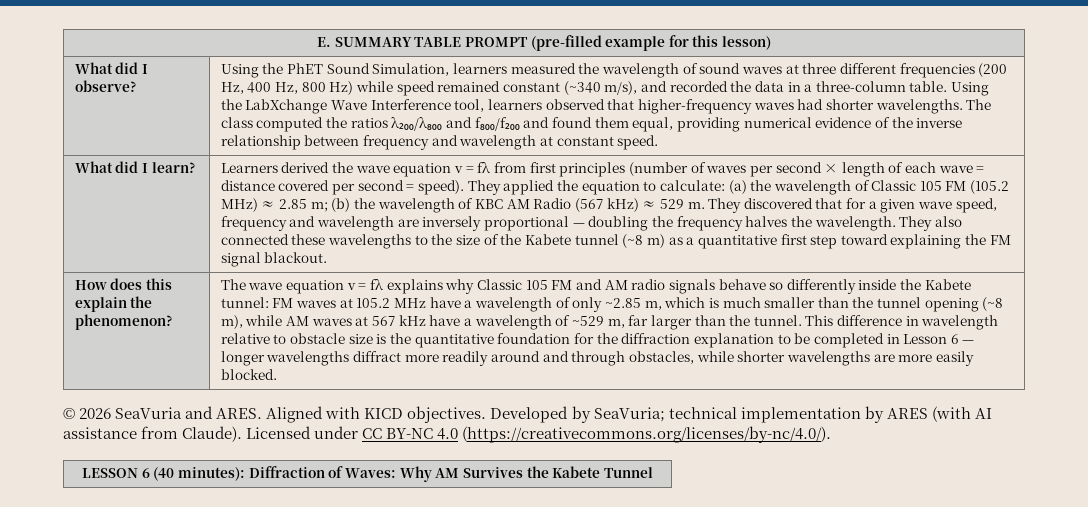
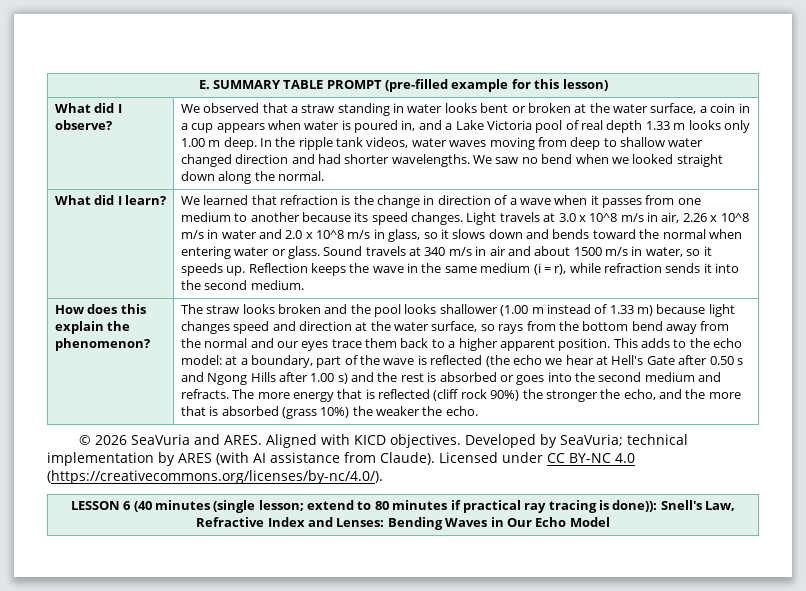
- Using the PhET Sound Simulation, learners measured the wavelength of sound waves at three different frequencies (200 Hz, 400 Hz, 800 Hz) while speed remained constant (~340 m/s), and recorded the data in a three-column table. Using the LabXchange Wave Interference tool, learners observed that higher-frequency waves had shorter wavelengths. The class computed the ratios λ₂₀₀/λ₈₀₀ and f₈₀₀/f₂₀₀ and found them equal, providing numerical evidence of the inverse relationship between frequency and wavelength at constant speed.
- What did I learn? | Learners derived the wave equation v = fλ from first principles (number of waves per second × length of each wave = distance covered per second = speed). They applied the equation to calculate: (a) the wavelength of Classic 105 FM (105.2 MHz) ≈ 2.85 m; (b) the wavelength of KBC AM Radio (567 kHz) ≈ 529 m. They discovered that for a given wave speed, frequency and wavelength are inversely proportional — doubling the frequency halves the wavelength. They also connected these wavelengths to the size of the Kabete tunnel (~8 m) as a quantitative first step toward explaining the FM signal blackout.
+ We observed that a straw standing in water looks bent or broken at the water surface, a coin in a cup appears when water is poured in, and a Lake Victoria pool of real depth 1.33 m looks only 1.00 m deep. In the ripple tank videos, water waves moving from deep to shallow water changed direction and had shorter wavelengths. We saw no bend when we looked straight down along the normal.
+ What did I learn? | We learned that refraction is the change in direction of a wave when it passes from one medium to another because its speed changes. Light travels at 3.0 x 10^8 m/s in air, 2.26 x 10^8 m/s in water and 2.0 x 10^8 m/s in glass, so it slows down and bends toward the normal when entering water or glass. Sound travels at 340 m/s in air and about 1500 m/s in water, so it speeds up. Reflection keeps the wave in the same medium (i = r), while refraction sends it into the second medium.
- The wave equation v = fλ explains why Classic 105 FM and AM radio signals behave so differently inside the Kabete tunnel: FM waves at 105.2 MHz have a wavelength of only ~2.85 m, which is much smaller than the tunnel opening (~8 m), while AM waves at 567 kHz have a wavelength of ~529 m, far larger than the tunnel. This difference in wavelength relative to obstacle size is the quantitative foundation for the diffraction explanation to be completed in Lesson 6 — longer wavelengths diffract more readily around and through obstacles, while shorter wavelengths are more easily blocked.
+ The straw looks broken and the pool looks shallower (1.00 m instead of 1.33 m) because light changes speed and direction at the water surface, so rays from the bottom bend away from the normal and our eyes trace them back to a higher apparent position. This adds to the echo model: at a boundary, part of the wave is reflected (the echo we hear at Hell's Gate after 0.50 s and Ngong Hills after 1.00 s) and the rest is absorbed or goes into the second medium and refracts. The more energy that is reflected (cliff rock 90%) the stronger the echo, and the more that is absorbed (grass 10%) the weaker the echo.
- LESSON 6 (40 minutes): Diffraction of Waves: Why AM Survives the Kabete Tunnel
+ LESSON 6 (40 minutes (single lesson; extend to 80 minutes if practical ray tracing is done)): Snell's Law, Refractive Index and Lenses: Bending Waves in Our Echo Model

